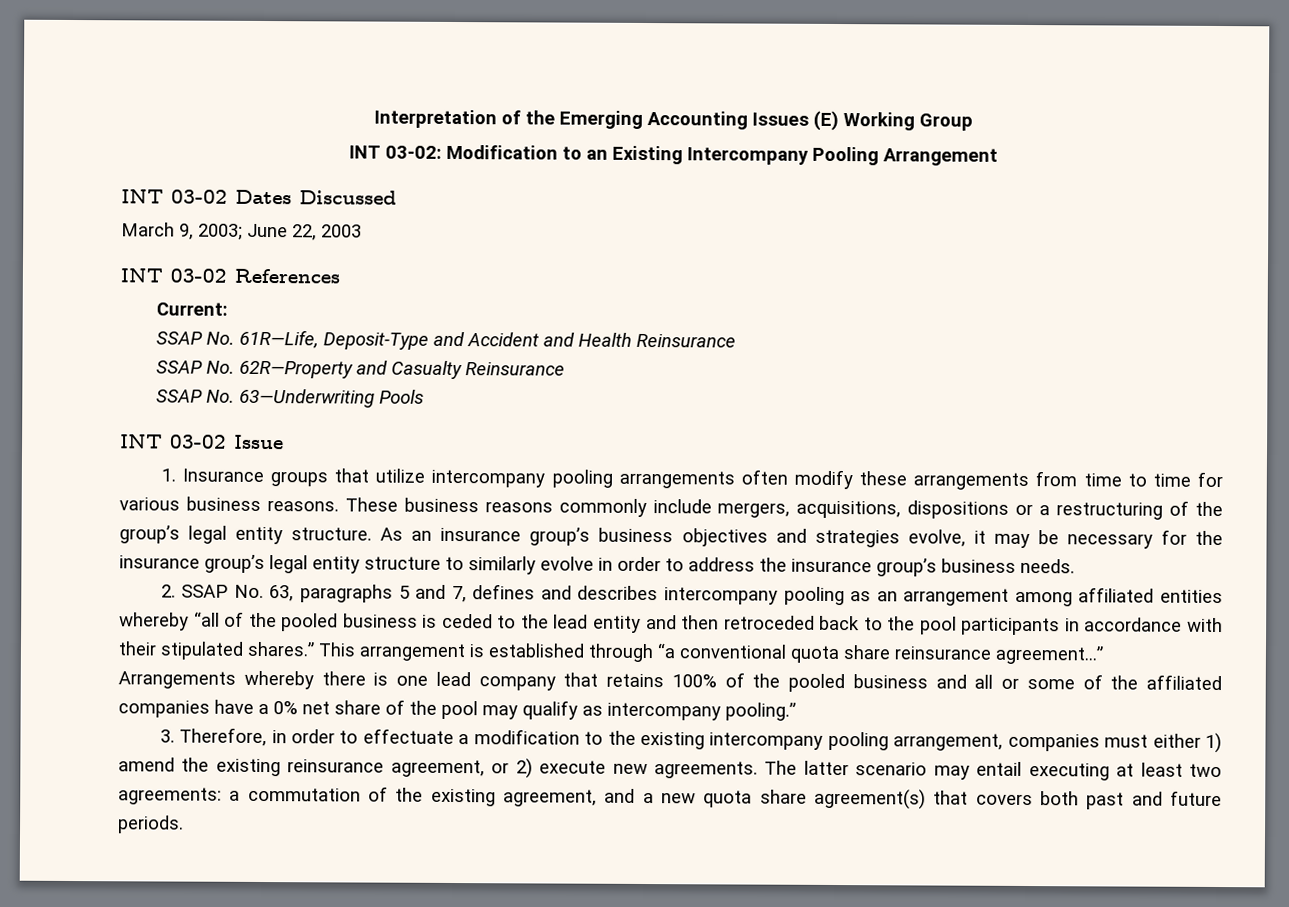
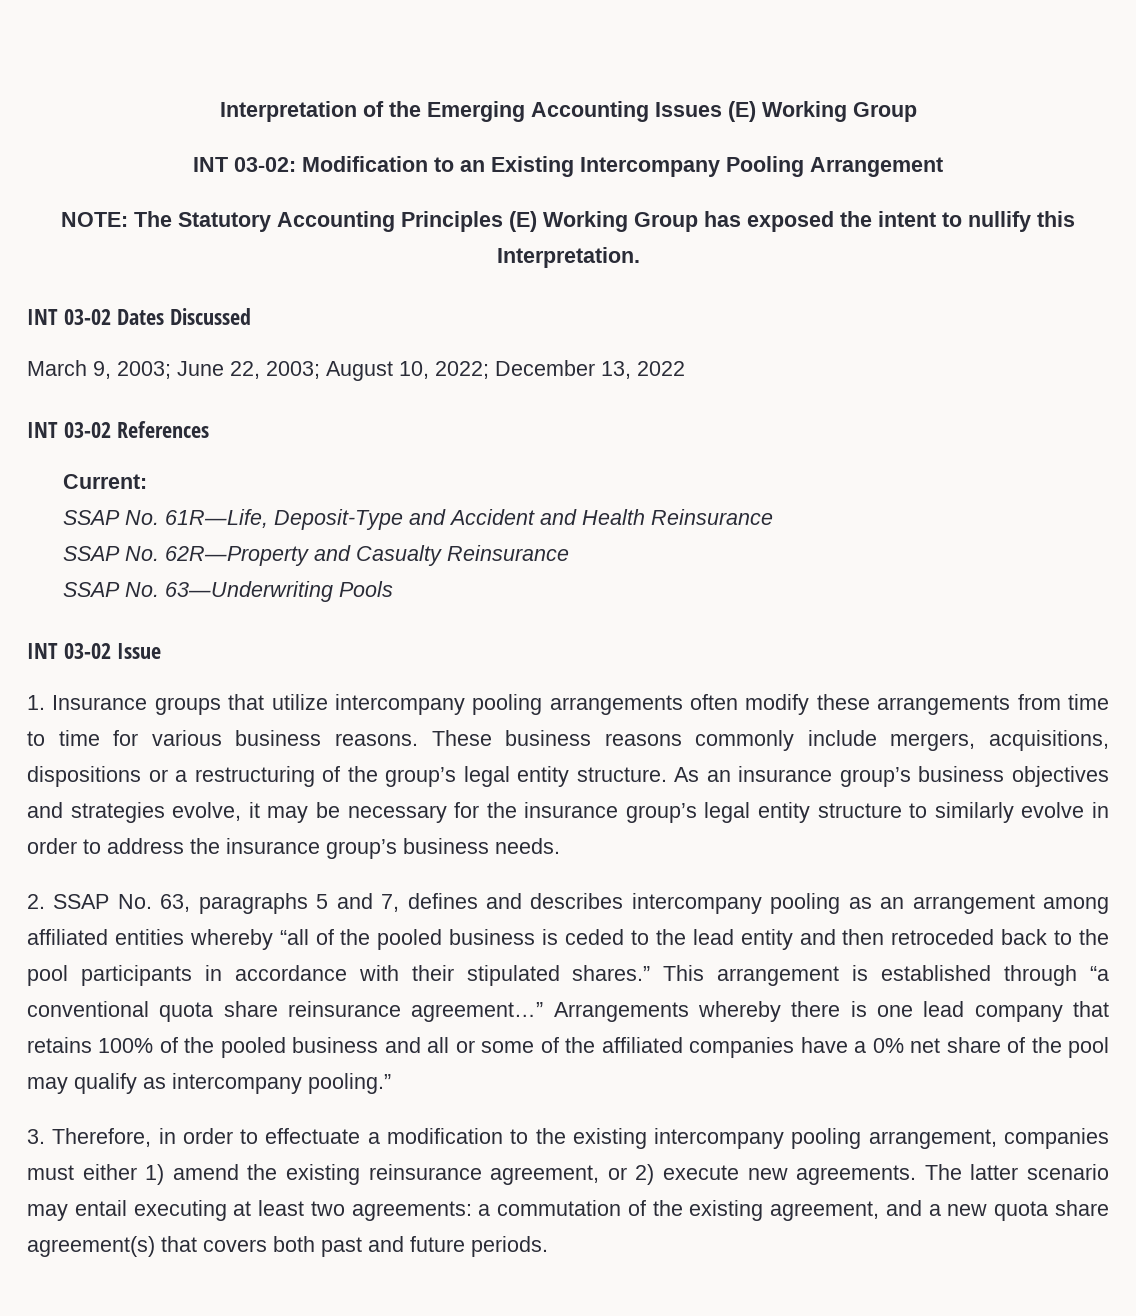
+ NOTE: The Statutory Accounting Principles (E) Working Group has exposed the intent to nullify this Interpretation.
- March 9, 2003; June 22, 2003
+ March 9, 2003; June 22, 2003; August 10, 2022; December 13, 2022

